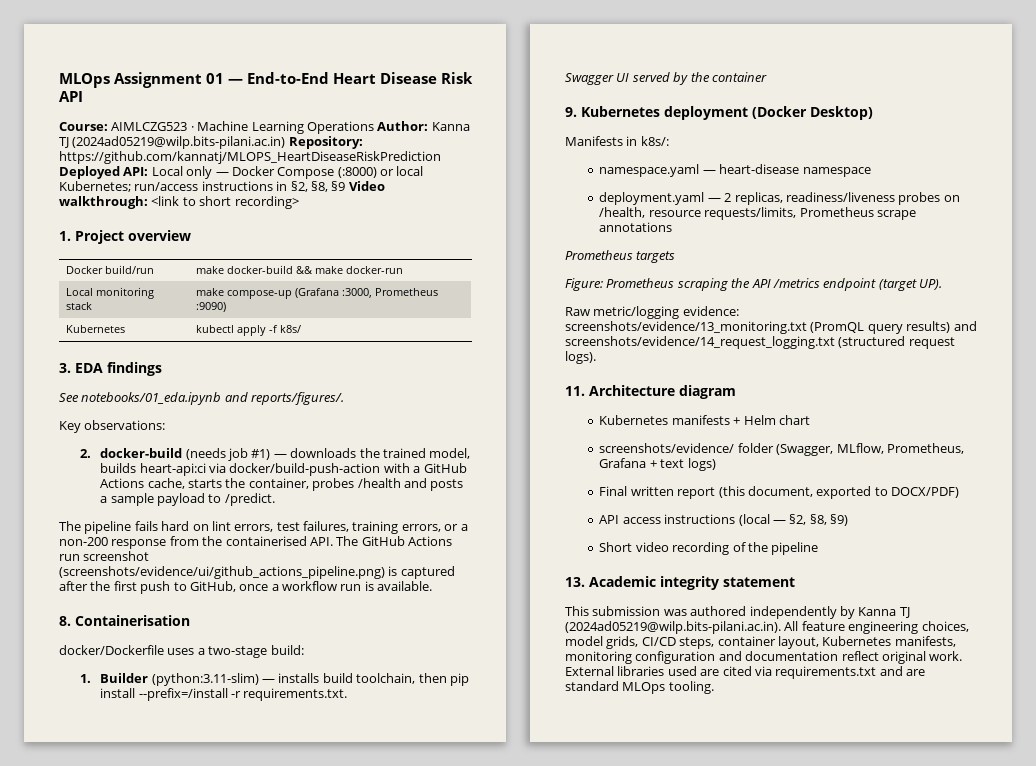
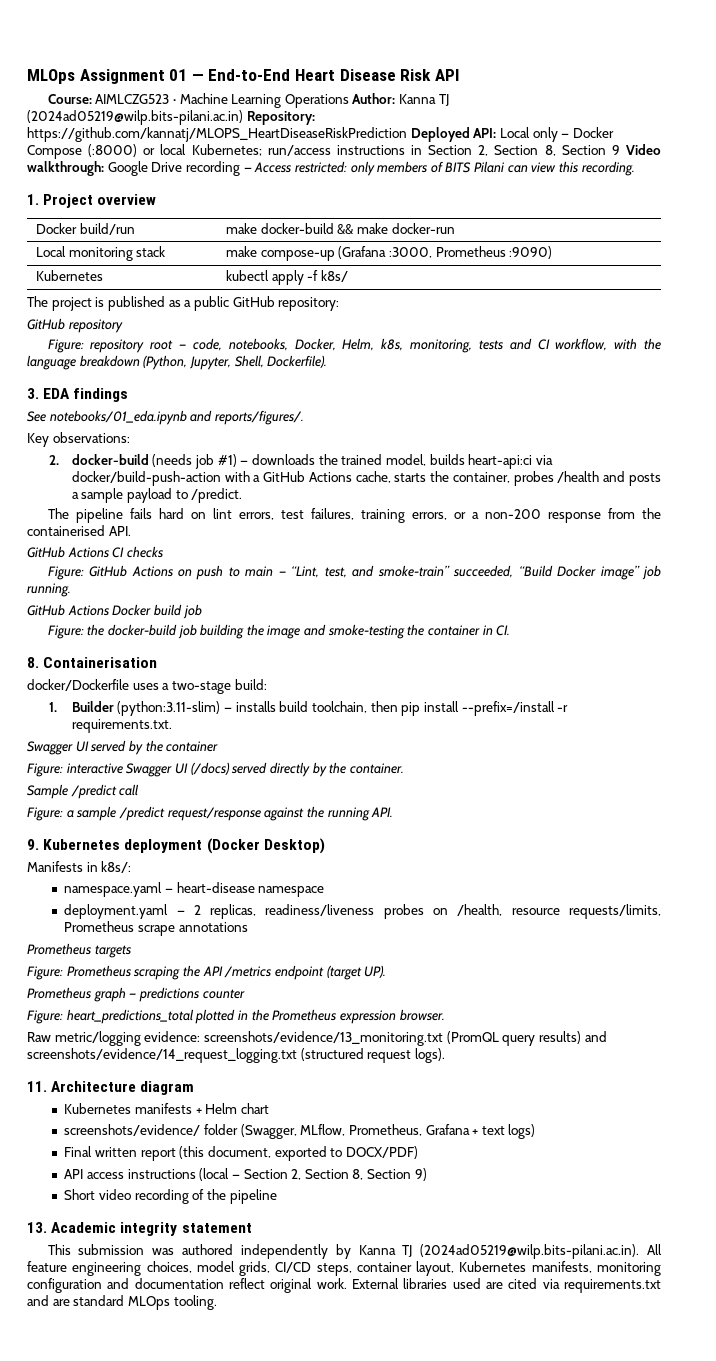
- Course: AIMLCZG523 · Machine Learning Operations Author: Kanna TJ (2024ad05219@wilp.bits-pilani.ac.in) Repository: https://github.com/kannatj/MLOPS_HeartDiseaseRiskPrediction Deployed API: Local only — Docker Compose (:8000) or local Kubernetes; run/access instructions in §2, §8, §9 Video walkthrough: <link to short recording>
+ Course: AIMLCZG523 · Machine Learning Operations Author: Kanna TJ (2024ad05219@wilp.bits-pilani.ac.in) Repository: https://github.com/kannatj/MLOPS_HeartDiseaseRiskPrediction Deployed API: Local only — Docker Compose (:8000) or local Kubernetes; run/access instructions in Section 2, Section 8, Section 9 Video walkthrough: Google Drive recording — Access restricted: only members of BITS Pilani can view this recording.
+ The project is published as a public GitHub repository:
+ GitHub repository
+ Figure: repository root — code, notebooks, Docker, Helm, k8s, monitoring, tests and CI workflow, with the language breakdown (Python, Jupyter, Shell, Dockerfile).
- The pipeline fails hard on lint errors, test failures, training errors, or a non-200 response from the containerised API. The GitHub Actions run screenshot (screenshots/evidence/ui/github_actions_pipeline.png) is captured after the first push to GitHub, once a workflow run is available.
+ The pipeline fails hard on lint errors, test failures, training errors, or a non-200 response from the containerised API.
+ GitHub Actions CI checks
+ Figure: GitHub Actions on push to main — “Lint, test, and smoke-train” succeeded, “Build Docker image” job running.
+ GitHub Actions Docker build job
+ Figure: the docker-build job building the image and smoke-testing the container in CI.
+ Figure: interactive Swagger UI (/docs) served directly by the container.
+ Sample /predict call
+ Figure: a sample /predict request/response against the running API.
+ Prometheus graph — predictions counter
+ Figure: heart_predictions_total plotted in the Prometheus expression browser.
- API access instructions (local — §2, §8, §9)
+ API access instructions (local — Section 2, Section 8, Section 9)

